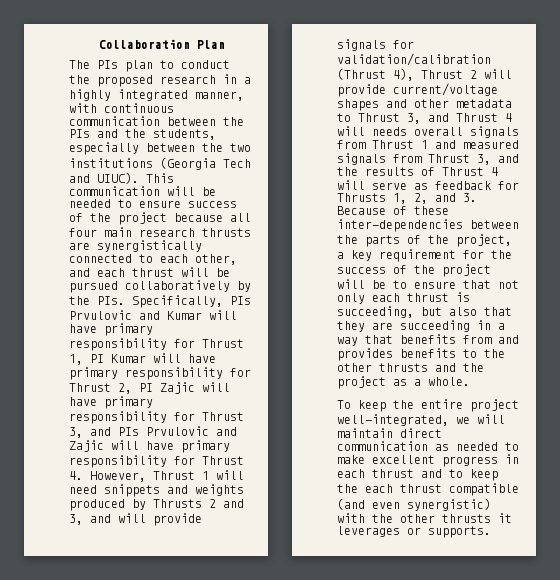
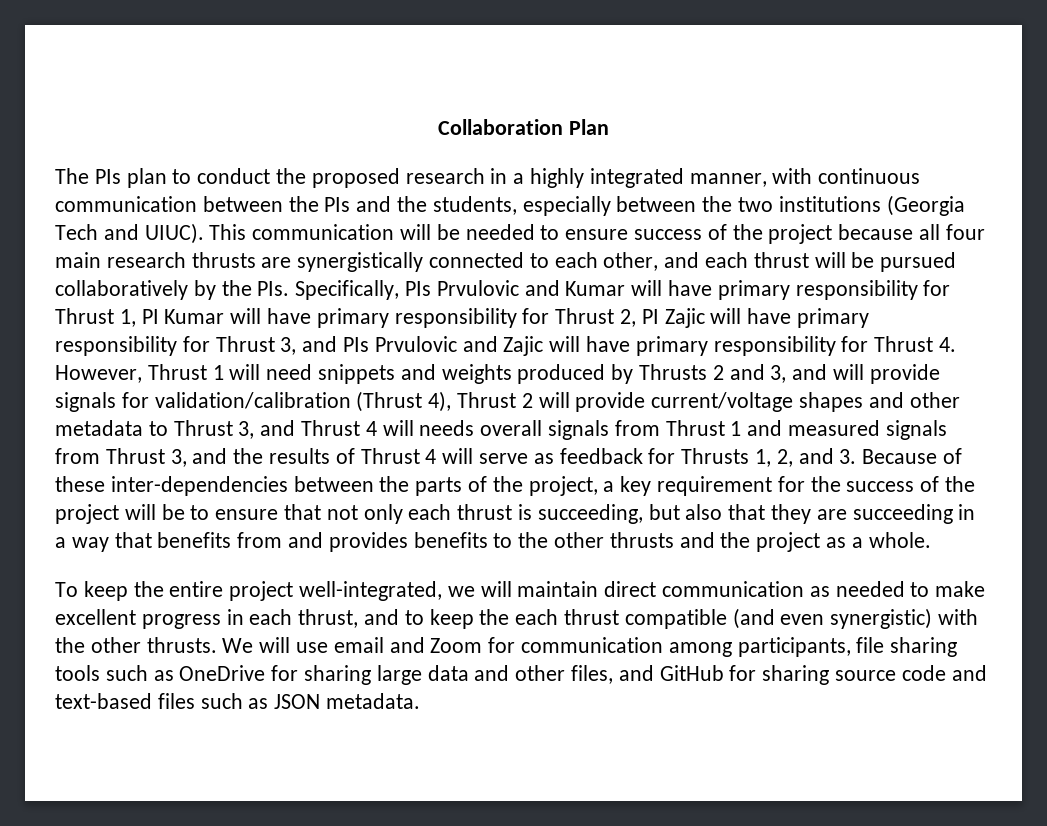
- To keep the entire project well-integrated, we will maintain direct communication as needed to make excellent progress in each thrust and to keep the each thrust compatible (and even synergistic) with the other thrusts it leverages or supports.
+ To keep the entire project well-integrated, we will maintain direct communication as needed to make excellent progress in each thrust, and to keep the each thrust compatible (and even synergistic) with the other thrusts. We will use email and Zoom for communication among participants, file sharing tools such as OneDrive for sharing large data and other files, and GitHub for sharing source code and text-based files such as JSON metadata.

